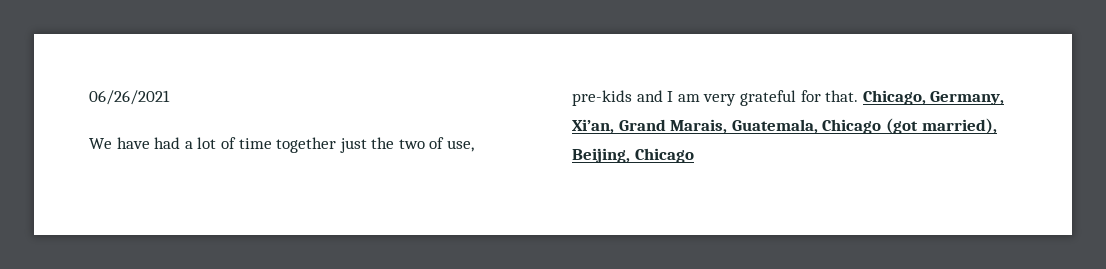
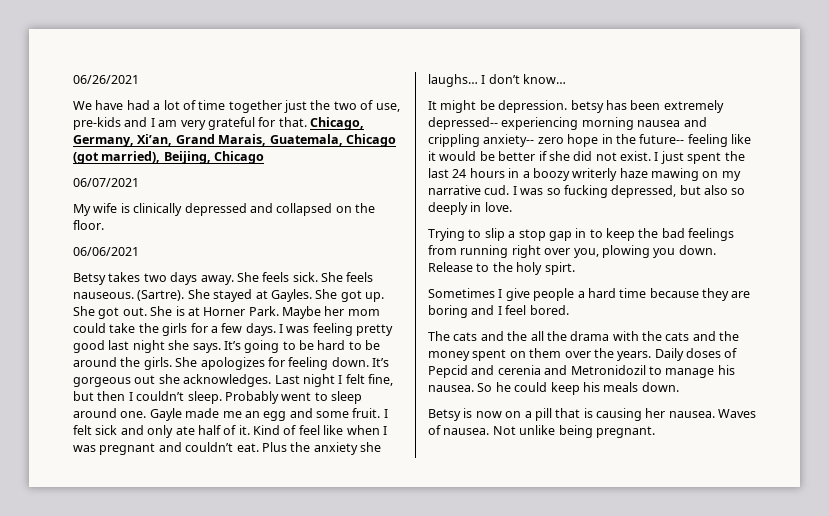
+ 06/07/2021
+ My wife is clinically depressed and collapsed on the floor.
+ 06/06/2021
+ Betsy takes two days away. She feels sick. She feels nauseous. (Sartre). She stayed at Gayles. She got up. She got out. She is at Horner Park. Maybe her mom could take the girls for a few days. I was feeling pretty good last night she says. It’s going to be hard to be around the girls. She apologizes for feeling down. It’s gorgeous out she acknowledges. Last night I felt fine, but then I couldn’t sleep. Probably went to sleep around one. Gayle made me an egg and some fruit. I felt sick and only ate half of it. Kind of feel like when I was pregnant and couldn’t eat. Plus the anxiety she laughs… I don’t know…
+ It might be depression. betsy has been extremely depressed-- experiencing morning nausea and crippling anxiety-- zero hope in the future-- feeling like it would be better if she did not exist. I just spent the last 24 hours in a boozy writerly haze mawing on my narrative cud. I was so fucking depressed, but also so deeply in love.
+ Trying to slip a stop gap in to keep the bad feelings from running right over you, plowing you down. Release to the holy spirt.
+ Sometimes I give people a hard time because they are boring and I feel bored.
+ The cats and the all the drama with the cats and the money spent on them over the years. Daily doses of Pepcid and cerenia and Metronidozil to manage his nausea. So he could keep his meals down.
+ Betsy is now on a pill that is causing her nausea. Waves of nausea. Not unlike being pregnant.

